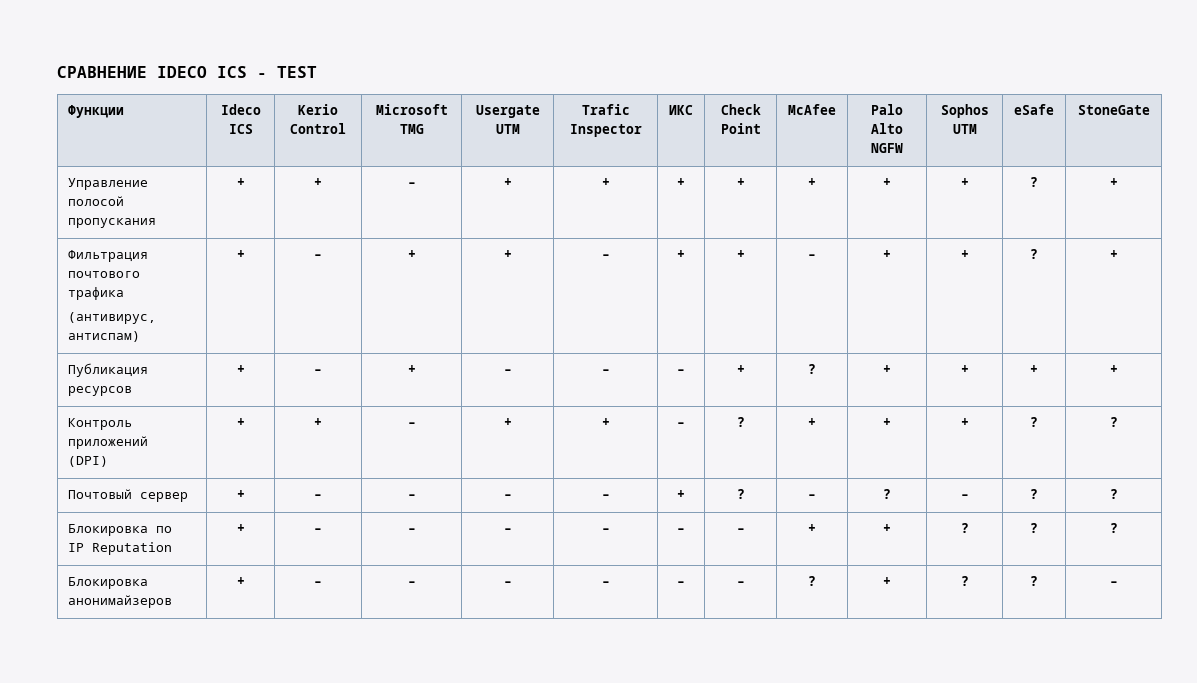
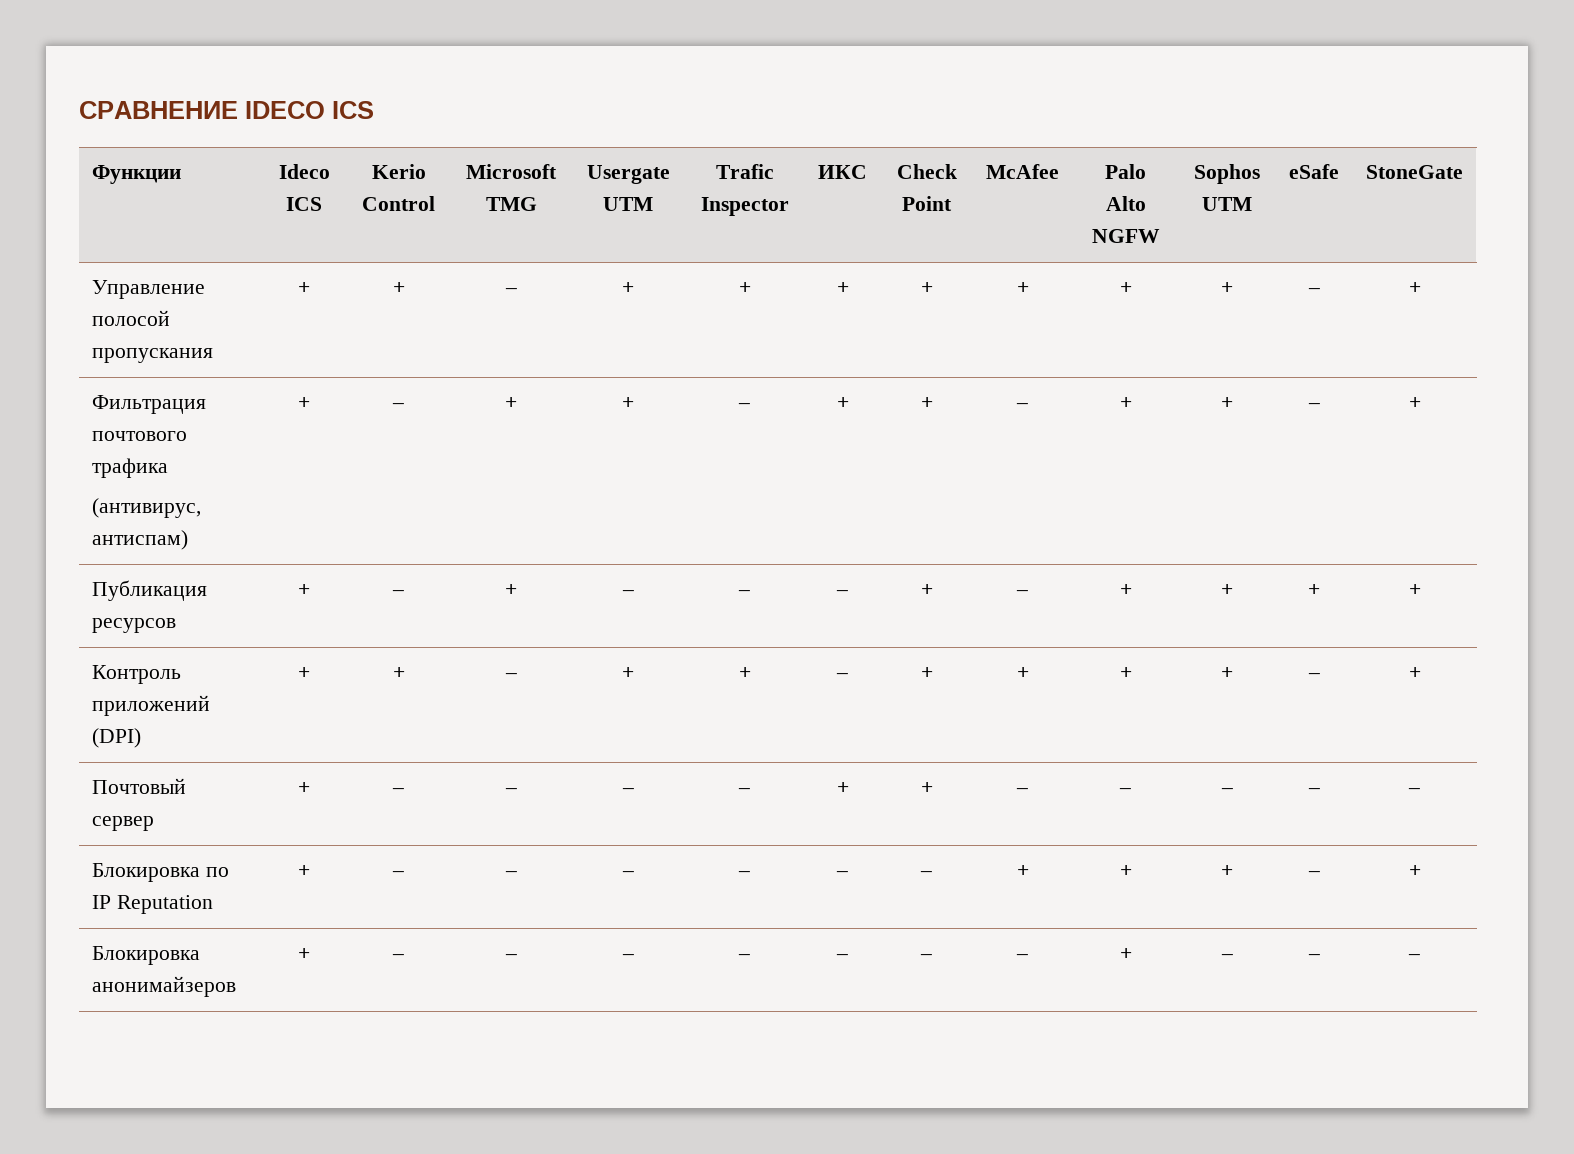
- СРАВНЕНИЕ IDECO ICS - TEST
+ СРАВНЕНИЕ IDECO ICS
- Управление полосой пропускания | + | + | – | + | + | + | + | + | + | + | ? | +
+ Управление полосой пропускания | + | + | – | + | + | + | + | + | + | + | – | +
  Фильтрация почтового трафика
- (антивирус, антиспам) | + | – | + | + | – | + | + | – | + | + | ? | +
+ (антивирус, антиспам) | + | – | + | + | – | + | + | – | + | + | – | +
- Публикация ресурсов | + | – | + | – | – | – | + | ? | + | + | + | +
+ Публикация ресурсов | + | – | + | – | – | – | + | – | + | + | + | +
- Контроль приложений (DPI) | + | + | – | + | + | – | ? | + | + | + | ? | ?
+ Контроль приложений (DPI) | + | + | – | + | + | – | + | + | + | + | – | +
- Почтовый сервер | + | – | – | – | – | + | ? | – | ? | – | ? | ?
+ Почтовый сервер | + | – | – | – | – | + | + | – | – | – | – | –
- Блокировка по IP Reputation | + | – | – | – | – | – | – | + | + | ? | ? | ?
+ Блокировка по IP Reputation | + | – | – | – | – | – | – | + | + | + | – | +
- Блокировка анонимайзеров | + | – | – | – | – | – | – | ? | + | ? | ? | –
+ Блокировка анонимайзеров | + | – | – | – | – | – | – | – | + | – | – | –

